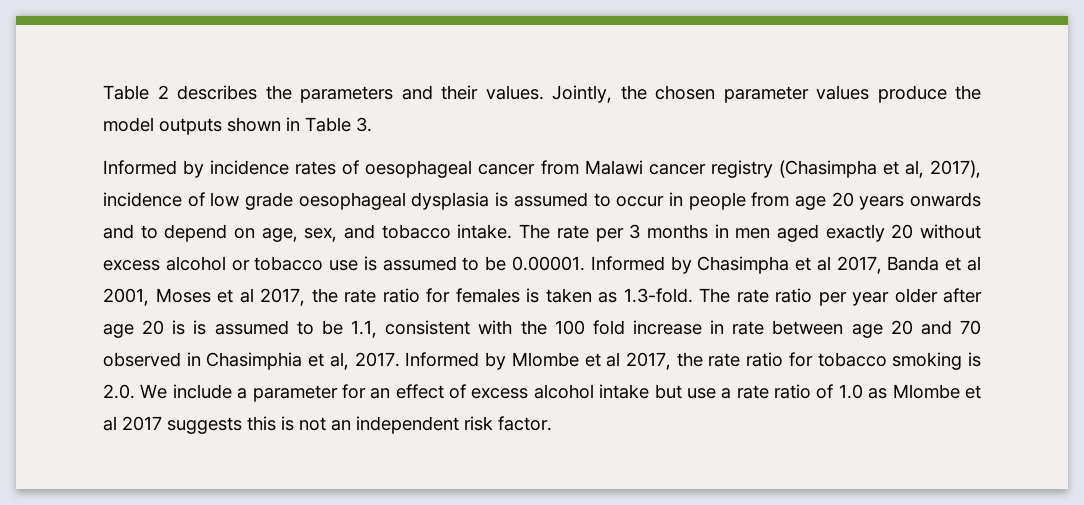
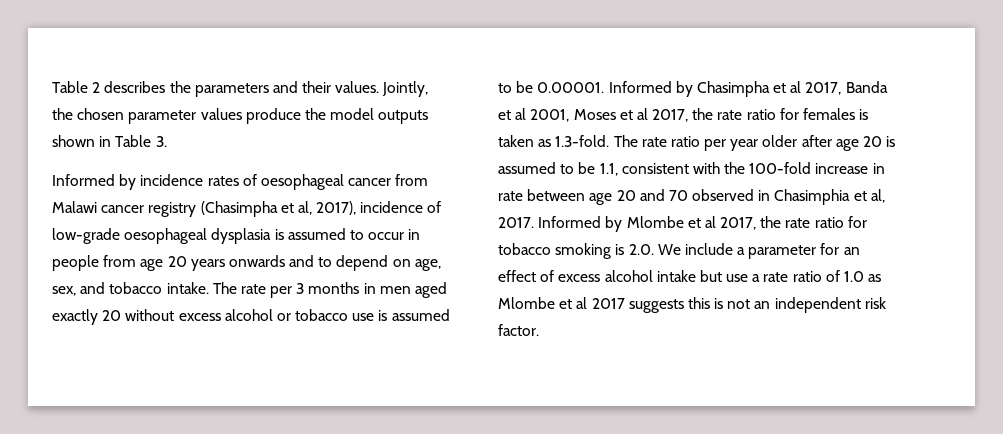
- Informed by incidence rates of oesophageal cancer from Malawi cancer registry (Chasimpha et al, 2017), incidence of low grade oesophageal dysplasia is assumed to occur in people from age 20 years onwards and to depend on age, sex, and tobacco intake.
+ Informed by incidence rates of oesophageal cancer from Malawi cancer registry (Chasimpha et al, 2017), incidence of low-grade oesophageal dysplasia is assumed to occur in people from age 20 years onwards and to depend on age, sex, and tobacco intake.
- The rate per 3 months in men aged exactly 20 without excess alcohol or tobacco use is assumed to be 0.00001. Informed by Chasimpha et al 2017, Banda et al 2001, Moses et al 2017, the rate ratio for females is taken as 1.3-fold. The rate ratio per year older after age 20 is is assumed to be 1.1, consistent with the 100 fold increase in rate between age 20 and 70 observed in Chasimphia et al, 2017.
+ The rate per 3 months in men aged exactly 20 without excess alcohol or tobacco use is assumed to be 0.00001. Informed by Chasimpha et al 2017, Banda et al 2001, Moses et al 2017, the rate ratio for females is taken as 1.3-fold. The rate ratio per year older after age 20 is assumed to be 1.1, consistent with the 100-fold increase in rate between age 20 and 70 observed in Chasimphia et al, 2017.

